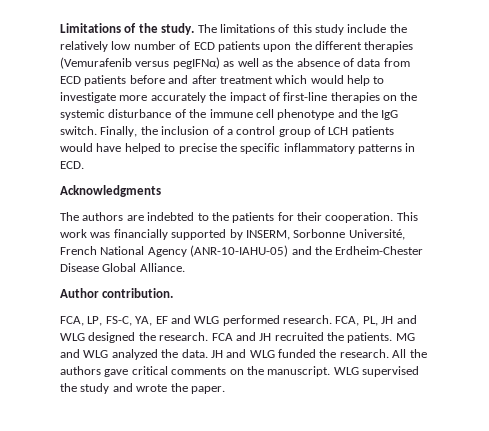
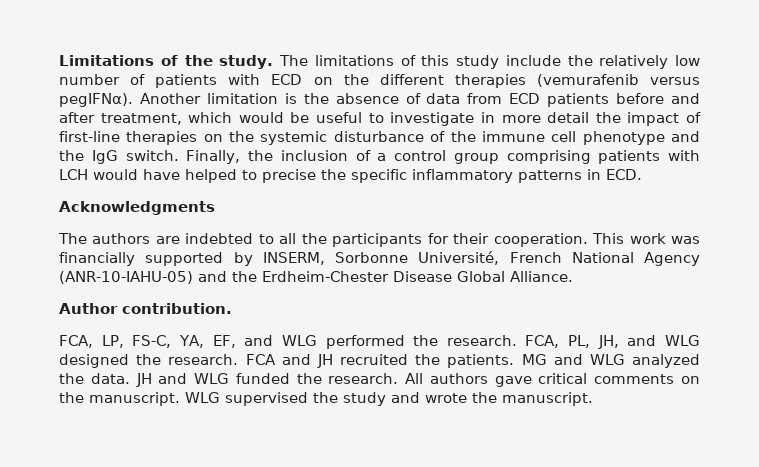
- The limitations of this study include the relatively low number of ECD patients upon the different therapies (Vemurafenib versus pegIFNα) as well as the absence of data from ECD patients before and after treatment which would help to investigate more accurately the impact of first-line therapies on the systemic disturbance of the immune cell phenotype and the IgG switch.
+ The limitations of this study include the relatively low number of patients with ECD on the different therapies (vemurafenib versus pegIFNα). Another limitation is the absence of data from ECD patients before and after treatment, which would be useful to investigate in more detail the impact of first-line therapies on the systemic disturbance of the immune cell phenotype and the IgG switch.
- Finally, the inclusion of a control group of LCH patients would have helped to precise the specific inflammatory patterns in ECD.
+ Finally, the inclusion of a control group comprising patients with LCH would have helped to precise the specific inflammatory patterns in ECD.
- The authors are indebted to the patients for their cooperation.
+ The authors are indebted to all the participants for their cooperation.
- FCA, LP, FS-C, YA, EF and WLG performed research.
+ FCA, LP, FS-C, YA, EF, and WLG performed the research.
- FCA, PL, JH and WLG designed the research.
+ FCA, PL, JH, and WLG designed the research.
- All the authors gave critical comments on the manuscript.
+ All authors gave critical comments on the manuscript.
- WLG supervised the study and wrote the paper.
+ WLG supervised the study and wrote the manuscript.

